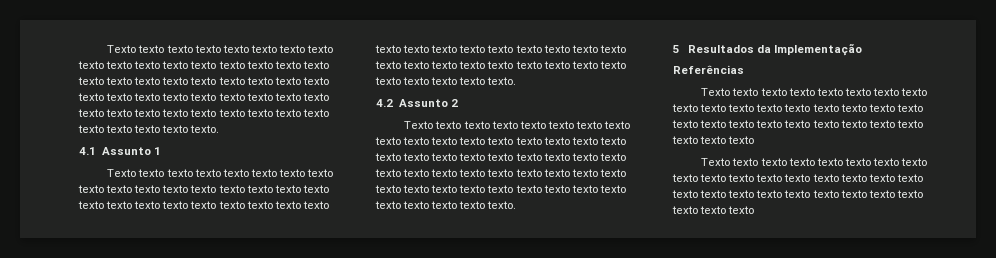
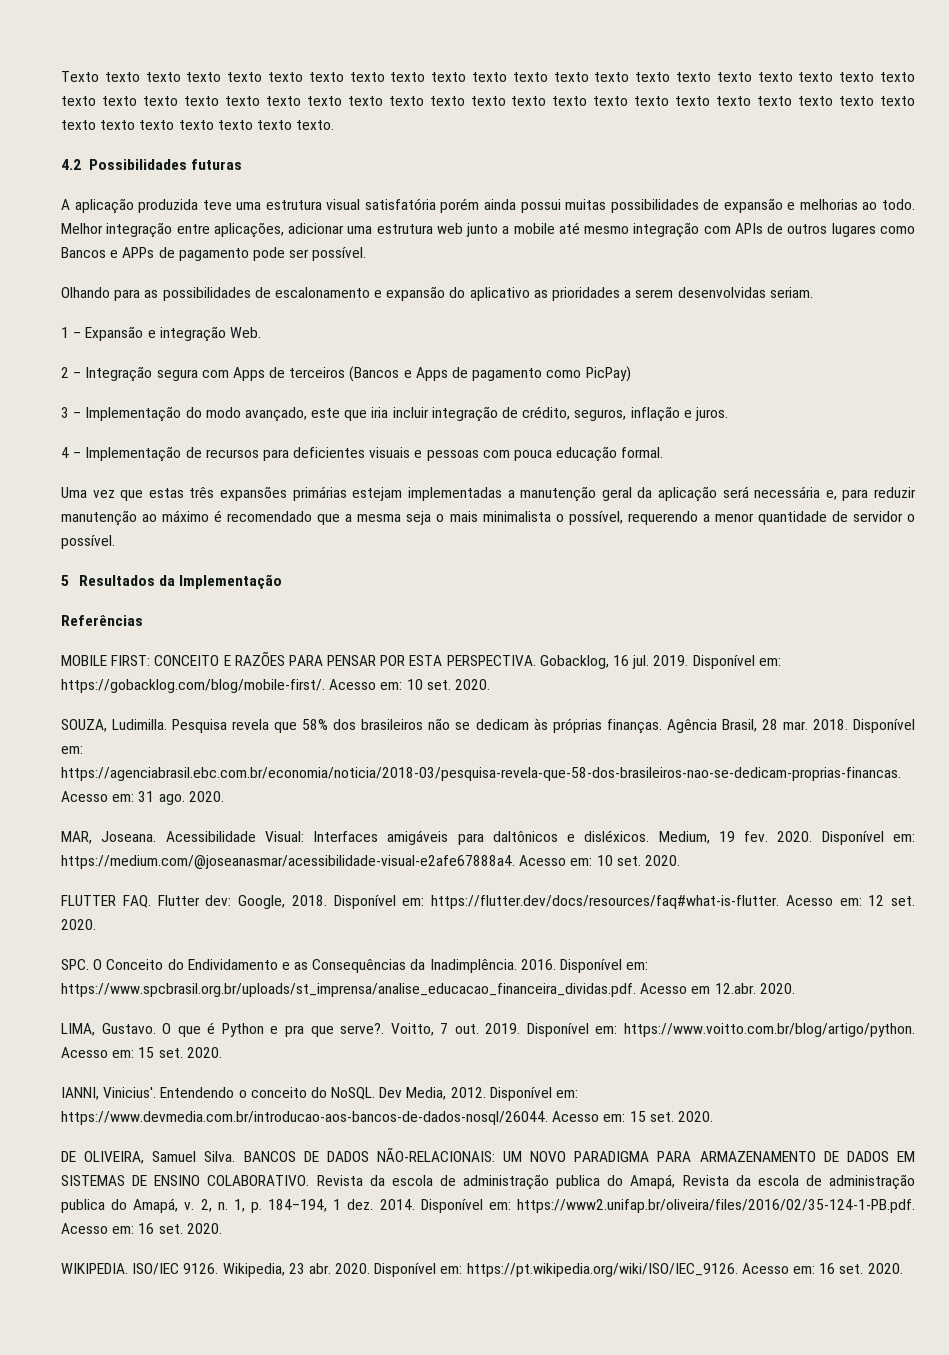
- 4.1 Assunto 1
- Texto texto texto texto texto texto texto texto texto texto texto texto texto texto texto texto texto texto texto texto texto texto texto texto texto texto texto texto texto texto texto texto texto texto texto texto texto texto texto texto texto texto texto texto texto texto texto texto texto.
- 4.2 Assunto 2
- Texto texto texto texto texto texto texto texto texto texto texto texto texto texto texto texto texto texto texto texto texto texto texto texto texto texto texto texto texto texto texto texto texto texto texto texto texto texto texto texto texto texto texto texto texto texto texto texto texto.
+ 4.2 Possibilidades futuras
+ A aplicação produzida teve uma estrutura visual satisfatória porém ainda possui muitas possibilidades de expansão e melhorias ao todo. Melhor integração entre aplicações, adicionar uma estrutura web junto a mobile até mesmo integração com APIs de outros lugares como Bancos e APPs de pagamento pode ser possível.
+ Olhando para as possibilidades de escalonamento e expansão do aplicativo as prioridades a serem desenvolvidas seriam.
+ 1 – Expansão e integração Web.
+ 2 – Integração segura com Apps de terceiros (Bancos e Apps de pagamento como PicPay)
+ 3 – Implementação do modo avançado, este que iria incluir integração de crédito, seguros, inflação e juros.
+ 4 – Implementação de recursos para deficientes visuais e pessoas com pouca educação formal.
+ Uma vez que estas três expansões primárias estejam implementadas a manutenção geral da aplicação será necessária e, para reduzir manutenção ao máximo é recomendado que a mesma seja o mais minimalista o possível, requerendo a menor quantidade de servidor o possível.
  Referências
- Texto texto texto texto texto texto texto texto texto texto texto texto texto texto texto texto texto texto texto texto texto texto texto texto texto texto texto texto texto
- Texto texto texto texto texto texto texto texto texto texto texto texto texto texto texto texto texto texto texto texto texto texto texto texto texto texto texto texto texto
+ MOBILE FIRST: CONCEITO E RAZÕES PARA PENSAR POR ESTA PERSPECTIVA. Gobacklog, 16 jul. 2019. Disponível em: https://gobacklog.com/blog/mobile-first/. Acesso em: 10 set. 2020.
+ SOUZA, Ludimilla. Pesquisa revela que 58% dos brasileiros não se dedicam às próprias finanças. Agência Brasil, 28 mar. 2018. Disponível em: https://agenciabrasil.ebc.com.br/economia/noticia/2018-03/pesquisa-revela-que-58-dos-brasileiros-nao-se-dedicam-proprias-financas. Acesso em: 31 ago. 2020.
+ MAR, Joseana. Acessibilidade Visual: Interfaces amigáveis para daltônicos e disléxicos. Medium, 19 fev. 2020. Disponível em: https://medium.com/@joseanasmar/acessibilidade-visual-e2afe67888a4. Acesso em: 10 set. 2020.
+ FLUTTER FAQ. Flutter dev: Google, 2018. Disponível em: https://flutter.dev/docs/resources/faq#what-is-flutter. Acesso em: 12 set. 2020.
+ SPC. O Conceito do Endividamento e as Consequências da Inadimplência. 2016. Disponível em: https://www.spcbrasil.org.br/uploads/st_imprensa/analise_educacao_financeira_dividas.pdf. Acesso em 12.abr. 2020.
+ LIMA, Gustavo. O que é Python e pra que serve?. Voitto, 7 out. 2019. Disponível em: https://www.voitto.com.br/blog/artigo/python. Acesso em: 15 set. 2020.
+ IANNI, Vinicius'. Entendendo o conceito do NoSQL. Dev Media, 2012. Disponível em: https://www.devmedia.com.br/introducao-aos-bancos-de-dados-nosql/26044. Acesso em: 15 set. 2020.
+ DE OLIVEIRA, Samuel Silva. BANCOS DE DADOS NÃO-RELACIONAIS: UM NOVO PARADIGMA PARA ARMAZENAMENTO DE DADOS EM SISTEMAS DE ENSINO COLABORATIVO. Revista da escola de administração publica do Amapá, Revista da escola de administração publica do Amapá, v. 2, n. 1, p. 184–194, 1 dez. 2014. Disponível em: https://www2.unifap.br/oliveira/files/2016/02/35-124-1-PB.pdf. Acesso em: 16 set. 2020.
+ WIKIPEDIA. ISO/IEC 9126. Wikipedia, 23 abr. 2020. Disponível em: https://pt.wikipedia.org/wiki/ISO/IEC_9126. Acesso em: 16 set. 2020.

